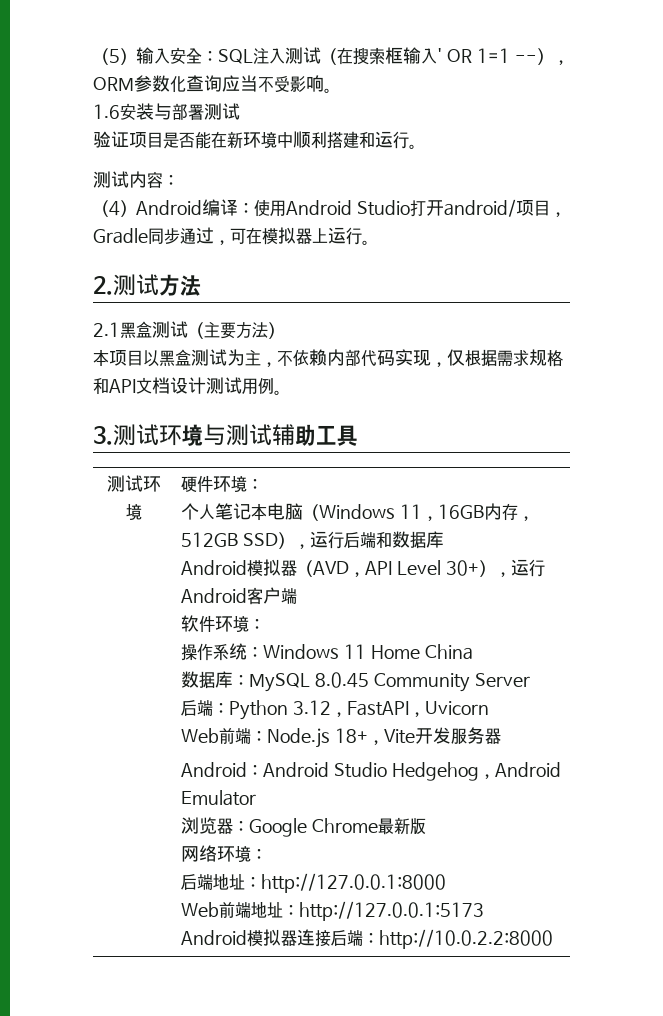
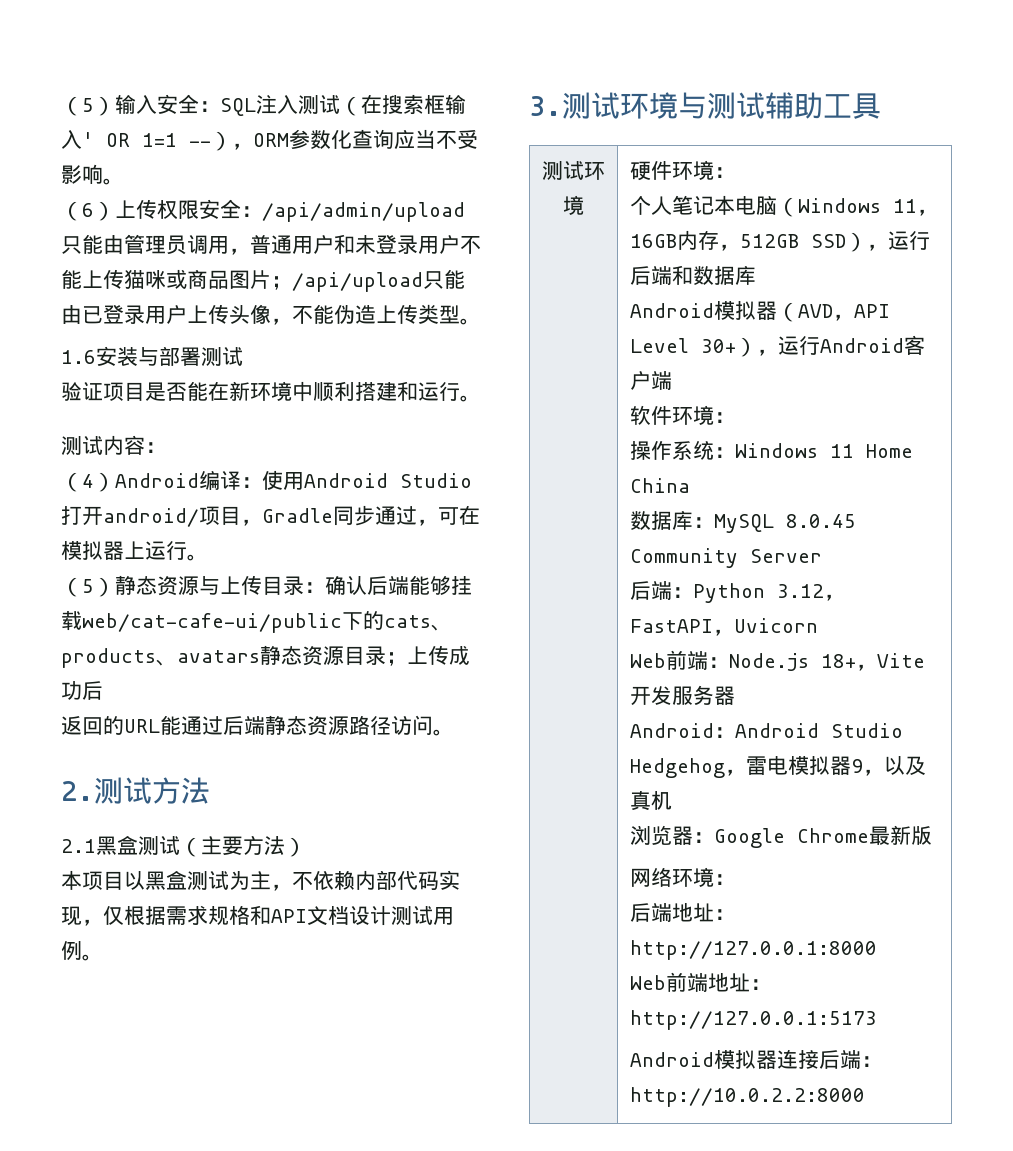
+ （6）上传权限安全：/api/admin/upload只能由管理员调用，普通用户和未登录用户不能上传猫咪或商品图片；/api/upload只能由已登录用户上传头像，不能伪造上传类型。
+ （5）静态资源与上传目录：确认后端能够挂载web/cat-cafe-ui/public下的cats、products、avatars静态资源目录；上传成功后
+ 返回的URL能通过后端静态资源路径访问。
- Android：Android Studio Hedgehog，Android Emulator
+ Android：Android Studio Hedgehog，雷电模拟器9，以及真机

